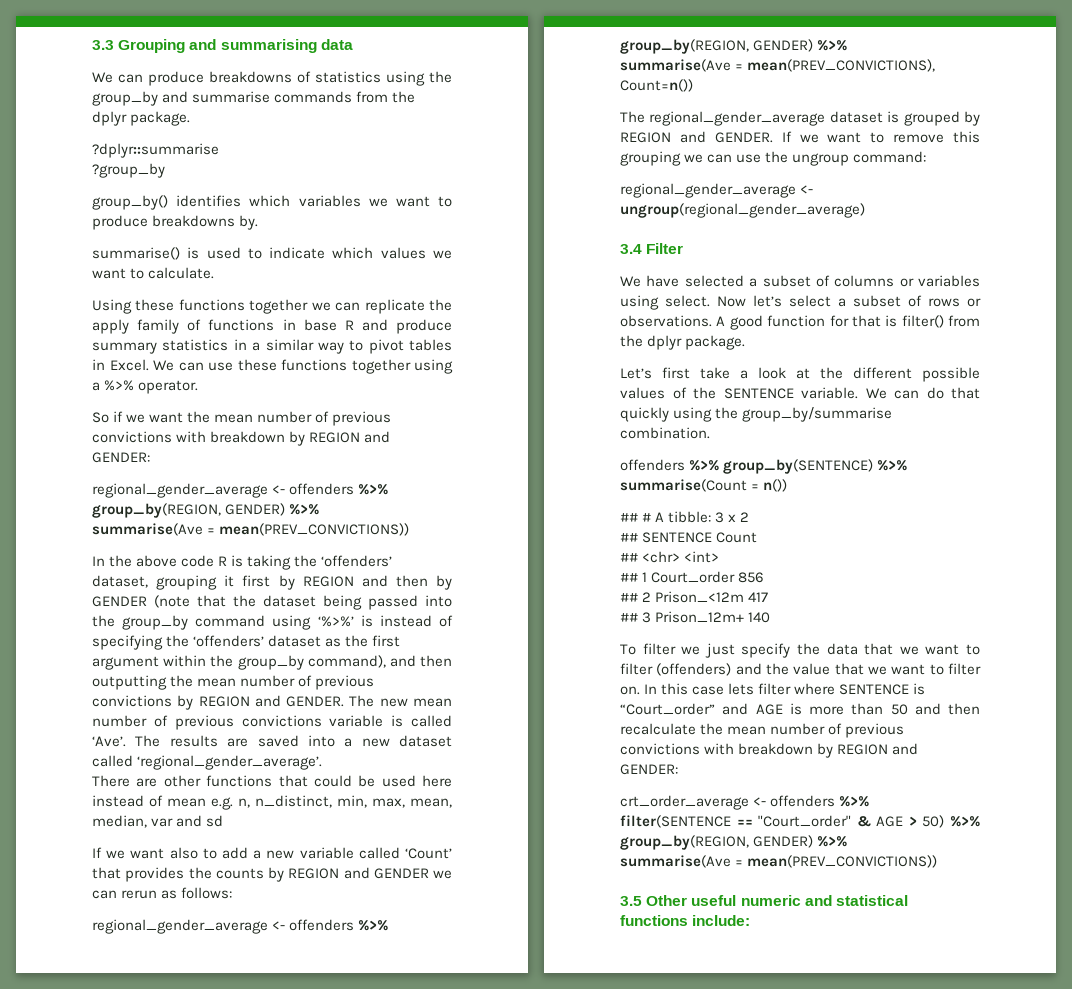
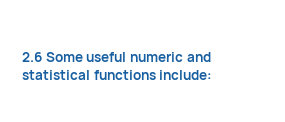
- 3.3 Grouping and summarising data
- We can produce breakdowns of statistics using the group_by and summarise commands from the dplyr package.
- ?dplyr::summarise
- ?group_by
- group_by() identifies which variables we want to produce breakdowns by.
- summarise() is used to indicate which values we want to calculate.
- Using these functions together we can replicate the apply family of functions in base R and produce summary statistics in a similar way to pivot tables in Excel. We can use these functions together using a %>% operator.
- So if we want the mean number of previous convictions with breakdown by REGION and GENDER:
- regional_gender_average <- offenders %>% group_by(REGION, GENDER) %>%
- summarise(Ave = mean(PREV_CONVICTIONS))
- In the above code R is taking the ‘offenders’ dataset, grouping it first by REGION and then by GENDER (note that the dataset being passed into the group_by command using ‘%>%’ is instead of specifying the ‘offenders’ dataset as the first argument within the group_by command), and then outputting the mean number of previous convictions by REGION and GENDER. The new mean number of previous convictions variable is called ‘Ave’. The results are saved into a new dataset called ‘regional_gender_average’.
- There are other functions that could be used here instead of mean e.g. n, n_distinct, min, max, mean, median, var and sd
- If we want also to add a new variable called ‘Count’ that provides the counts by REGION and GENDER we can rerun as follows:
- regional_gender_average <- offenders %>% group_by(REGION, GENDER) %>%
- summarise(Ave = mean(PREV_CONVICTIONS), Count=n())
- The regional_gender_average dataset is grouped by REGION and GENDER. If we want to remove this grouping we can use the ungroup command:
- regional_gender_average <- ungroup(regional_gender_average)
- 3.4 Filter
- We have selected a subset of columns or variables using select. Now let’s select a subset of rows or observations. A good function for that is filter() from the dplyr package.
- Let’s first take a look at the different possible values of the SENTENCE variable. We can do that quickly using the group_by/summarise combination.
- offenders %>% group_by(SENTENCE) %>% summarise(Count = n())
- ## # A tibble: 3 x 2
- ## SENTENCE Count
- ## <chr> <int>
- ## 1 Court_order 856
- ## 2 Prison_<12m 417
- ## 3 Prison_12m+ 140
- To filter we just specify the data that we want to filter (offenders) and the value that we want to filter on. In this case lets filter where SENTENCE is “Court_order” and AGE is more than 50 and then recalculate the mean number of previous convictions with breakdown by REGION and GENDER:
- crt_order_average <- offenders %>% filter(SENTENCE == "Court_order" & AGE > 50) %>% group_by(REGION, GENDER) %>%
- summarise(Ave = mean(PREV_CONVICTIONS))
- 3.5 Other useful numeric and statistical functions include:
+ 2.6 Some useful numeric and statistical functions include:

